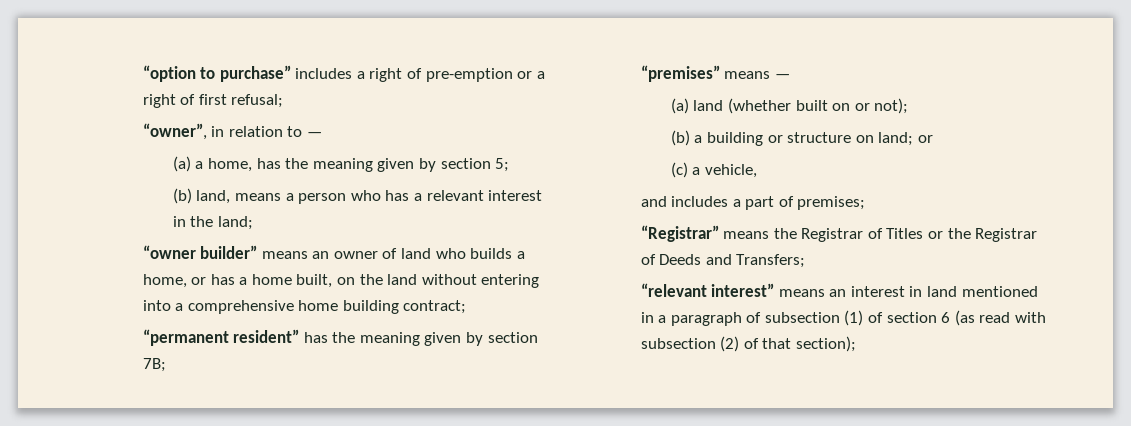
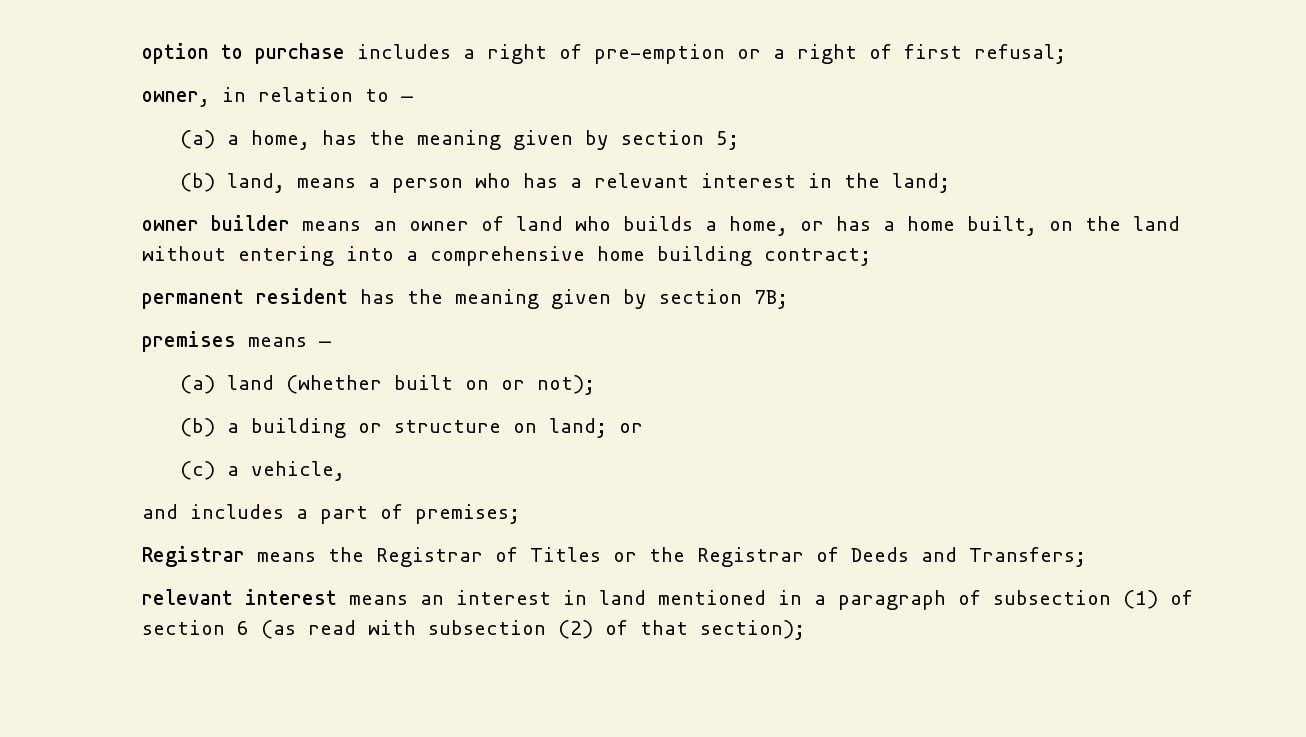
- “option to purchase” includes a right of pre-emption or a right of first refusal;
+ option to purchase includes a right of pre-emption or a right of first refusal;
- “owner”, in relation to —
+ owner, in relation to —
- “owner builder” means an owner of land who builds a home, or has a home built, on the land without entering into a comprehensive home building contract;
+ owner builder means an owner of land who builds a home, or has a home built, on the land without entering into a comprehensive home building contract;
- “permanent resident” has the meaning given by section 7B;
+ permanent resident has the meaning given by section 7B;
- “premises” means —
+ premises means —
- “Registrar” means the Registrar of Titles or the Registrar of Deeds and Transfers;
+ Registrar means the Registrar of Titles or the Registrar of Deeds and Transfers;
- “relevant interest” means an interest in land mentioned in a paragraph of subsection (1) of section 6 (as read with subsection (2) of that section);
+ relevant interest means an interest in land mentioned in a paragraph of subsection (1) of section 6 (as read with subsection (2) of that section);

